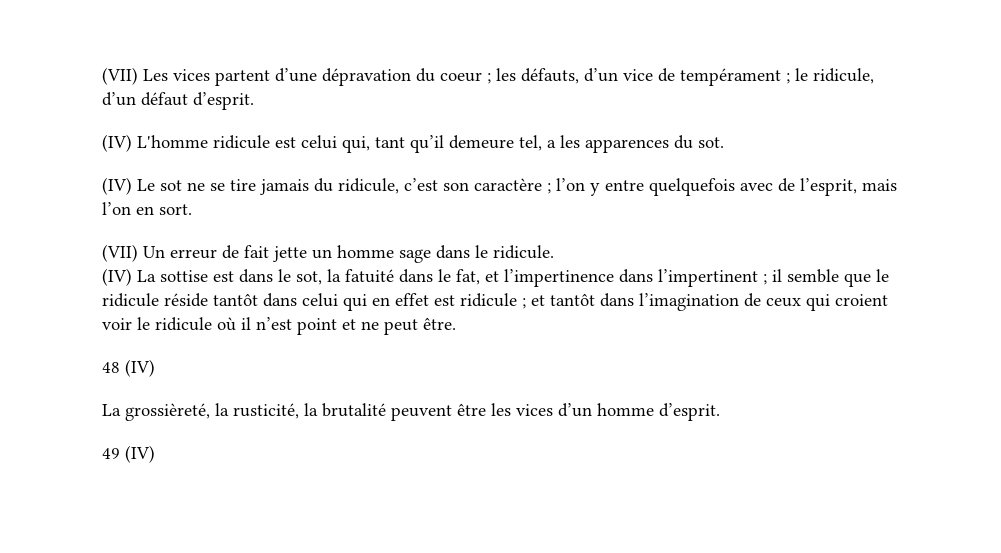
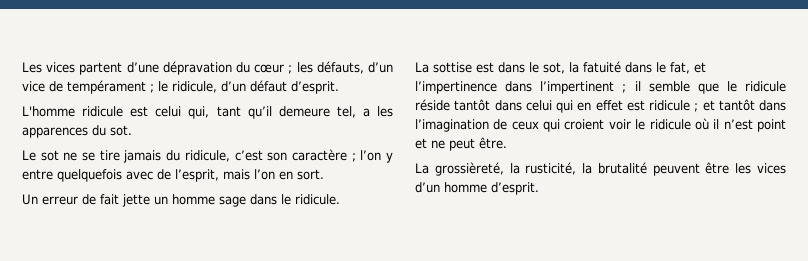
- (VII) Les vices partent d’une dépravation du coeur ; les défauts, d’un vice de tempérament ; le ridicule, d’un défaut d’esprit.
+ Les vices partent d’une dépravation du cœur ; les défauts, d’un vice de tempérament ; le ridicule, d’un défaut d’esprit.
- (IV) L'homme ridicule est celui qui, tant qu’il demeure tel, a les apparences du sot.
+ L'homme ridicule est celui qui, tant qu’il demeure tel, a les apparences du sot.
- (IV) Le sot ne se tire jamais du ridicule, c’est son caractère ; l’on y entre quelquefois avec de l’esprit, mais l’on en sort.
+ Le sot ne se tire jamais du ridicule, c’est son caractère ; l’on y entre quelquefois avec de l’esprit, mais l’on en sort.
- (VII) Un erreur de fait jette un homme sage dans le ridicule.
+ Un erreur de fait jette un homme sage dans le ridicule.
- (IV) La sottise est dans le sot, la fatuité dans le fat, et l’impertinence dans l’impertinent ; il semble que le ridicule réside tantôt dans celui qui en effet est ridicule ; et tantôt dans l’imagination de ceux qui croient voir le ridicule où il n’est point et ne peut être.
+ La sottise est dans le sot, la fatuité dans le fat, et l’impertinence dans l’impertinent ; il semble que le ridicule réside tantôt dans celui qui en effet est ridicule ; et tantôt dans l’imagination de ceux qui croient voir le ridicule où il n’est point et ne peut être.
- 48 (IV)
- 49 (IV)

